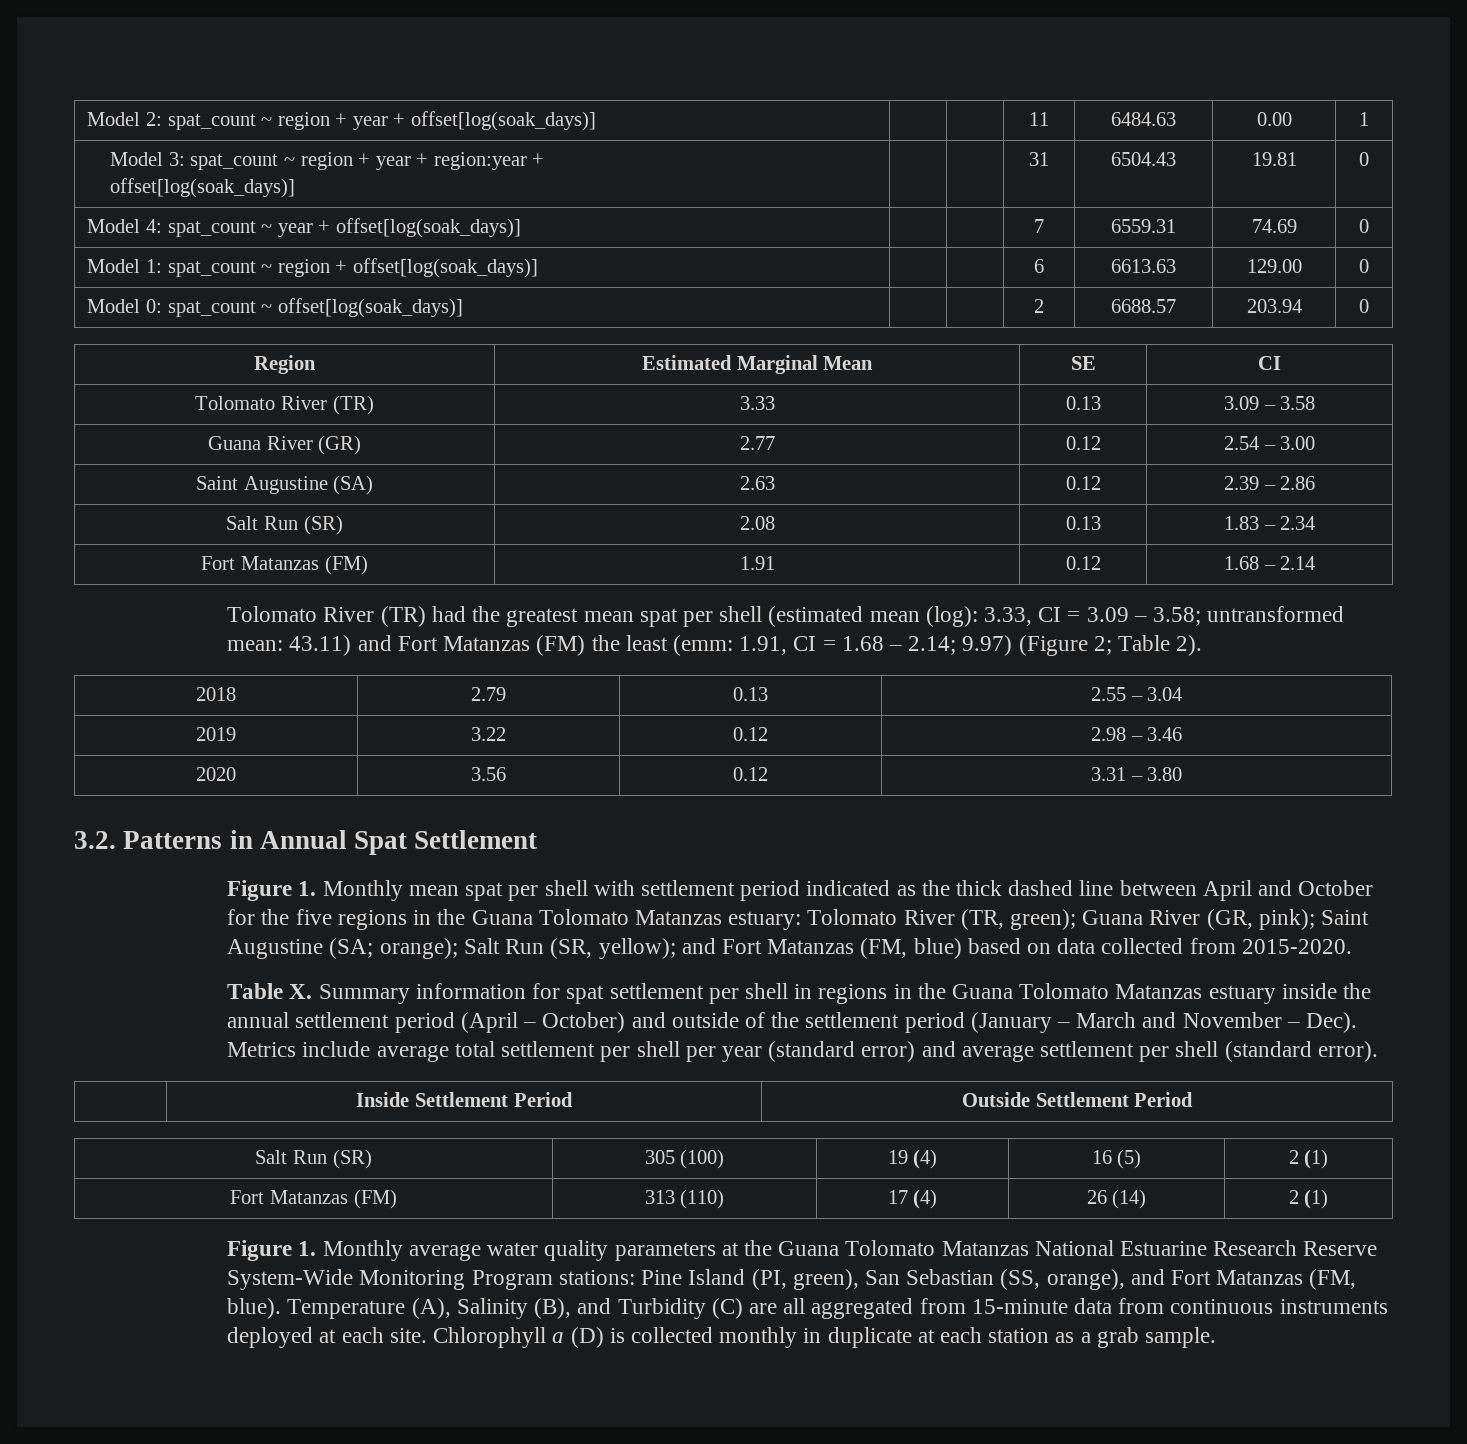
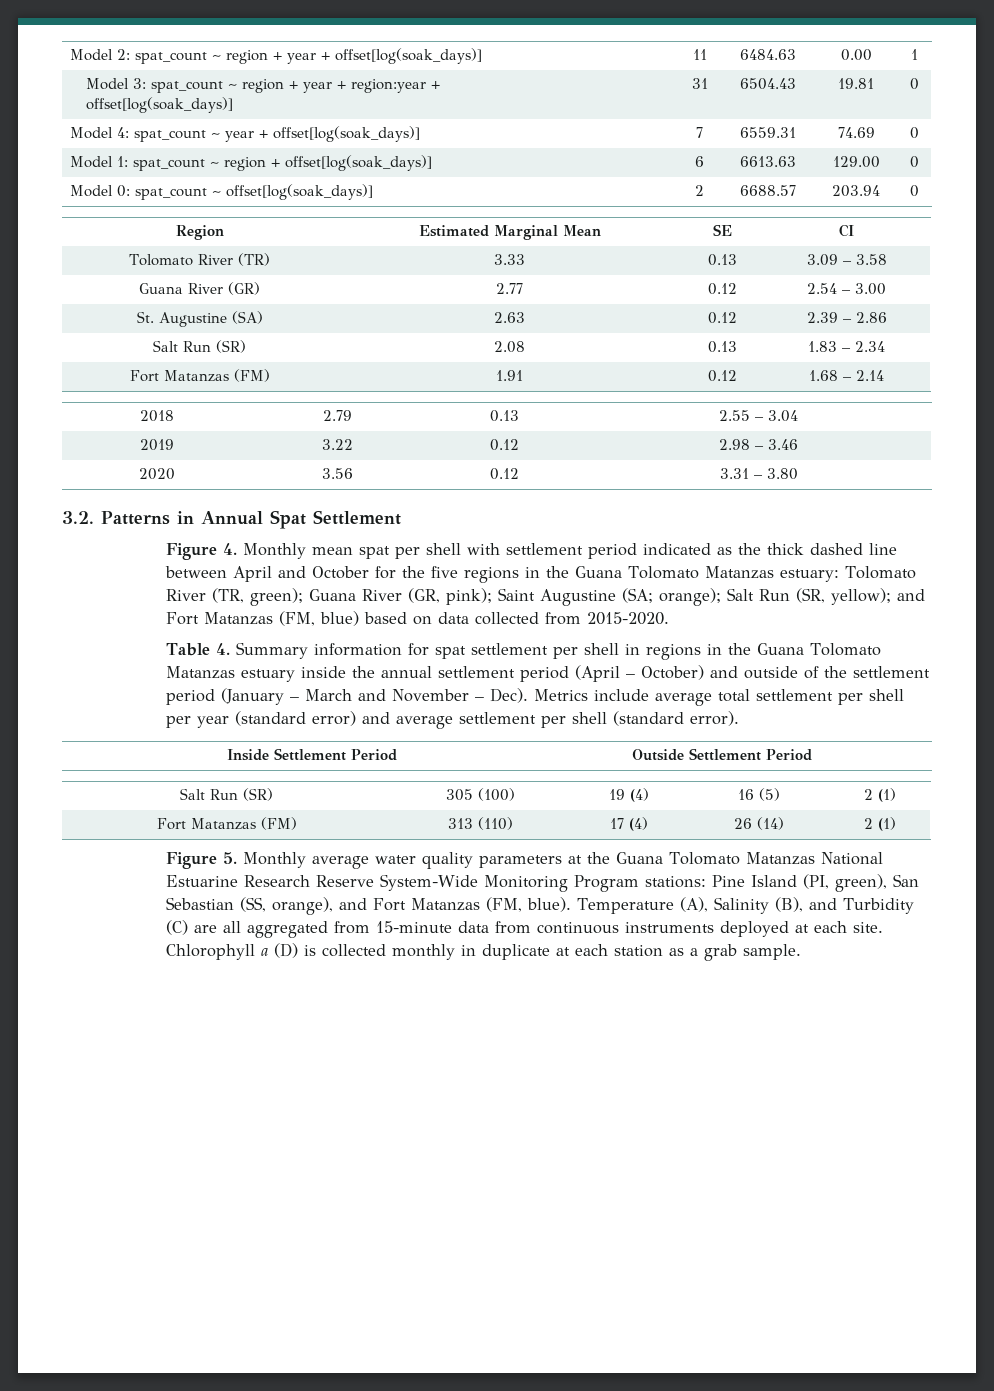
- Saint Augustine (SA) | 2.63 | 0.12 | 2.39 – 2.86
+ St. Augustine (SA) | 2.63 | 0.12 | 2.39 – 2.86
- Tolomato River (TR) had the greatest mean spat per shell (estimated mean (log): 3.33, CI = 3.09 – 3.58; untransformed mean: 43.11) and Fort Matanzas (FM) the least (emm: 1.91, CI = 1.68 – 2.14; 9.97) (Figure 2; Table 2).
- Figure 1. Monthly mean spat per shell with settlement period indicated as the thick dashed line between April and October for the five regions in the Guana Tolomato Matanzas estuary: Tolomato River (TR, green); Guana River (GR, pink); Saint Augustine (SA; orange); Salt Run (SR, yellow); and Fort Matanzas (FM, blue) based on data collected from 2015-2020.
+ Figure 4. Monthly mean spat per shell with settlement period indicated as the thick dashed line between April and October for the five regions in the Guana Tolomato Matanzas estuary: Tolomato River (TR, green); Guana River (GR, pink); Saint Augustine (SA; orange); Salt Run (SR, yellow); and Fort Matanzas (FM, blue) based on data collected from 2015-2020.
- Table X. Summary information for spat settlement per shell in regions in the Guana Tolomato Matanzas estuary inside the annual settlement period (April – October) and outside of the settlement period (January – March and November – Dec).
+ Table 4. Summary information for spat settlement per shell in regions in the Guana Tolomato Matanzas estuary inside the annual settlement period (April – October) and outside of the settlement period (January – March and November – Dec).
- Figure 1. Monthly average water quality parameters at the Guana Tolomato Matanzas National Estuarine Research Reserve System-Wide Monitoring Program stations: Pine Island (PI, green), San Sebastian (SS, orange), and Fort Matanzas (FM, blue).
+ Figure 5. Monthly average water quality parameters at the Guana Tolomato Matanzas National Estuarine Research Reserve System-Wide Monitoring Program stations: Pine Island (PI, green), San Sebastian (SS, orange), and Fort Matanzas (FM, blue).

